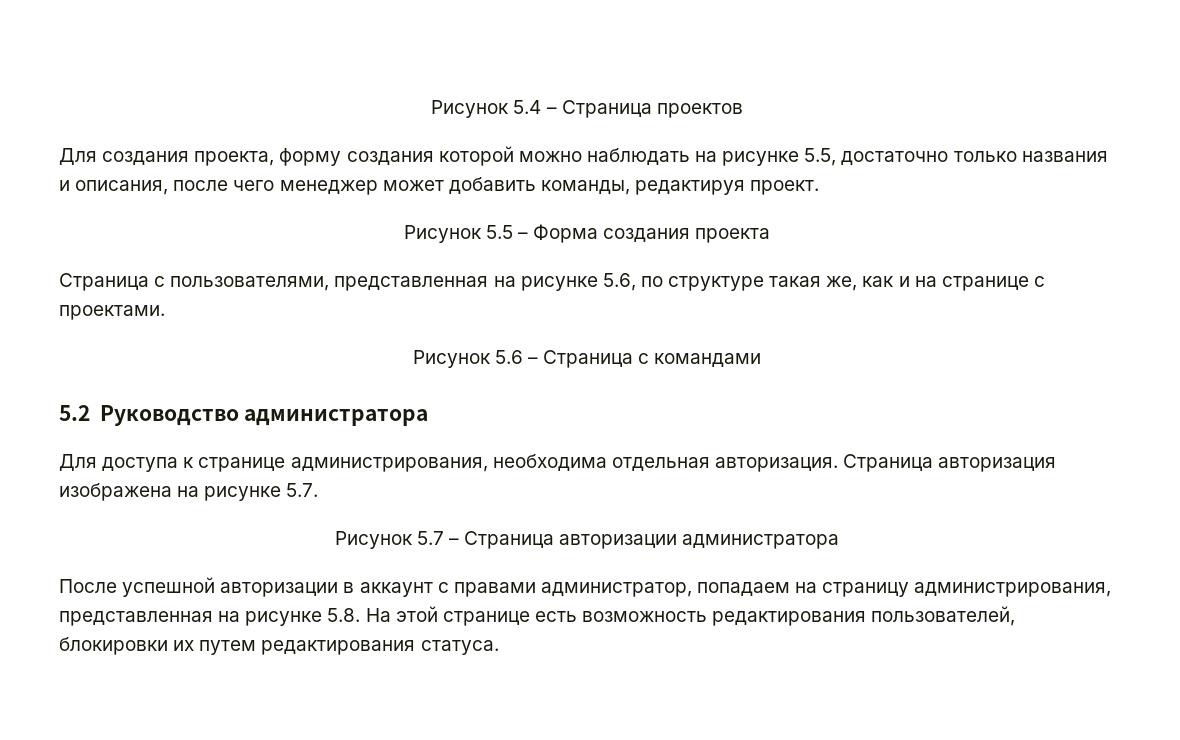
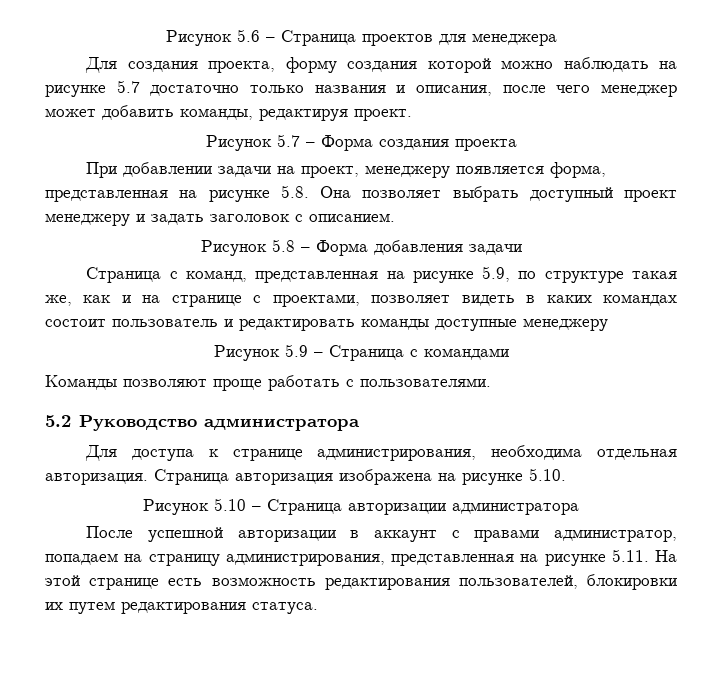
- Рисунок 5.4 – Страница проектов
+ Рисунок 5.6 – Страница проектов для менеджера
- Для создания проекта, форму создания которой можно наблюдать на рисунке 5.5, достаточно только названия и описания, после чего менеджер может добавить команды, редактируя проект.
+ Для создания проекта, форму создания которой можно наблюдать на рисунке 5.7 достаточно только названия и описания, после чего менеджер может добавить команды, редактируя проект.
- Рисунок 5.5 – Форма создания проекта
+ Рисунок 5.7 – Форма создания проекта
- Страница с пользователями, представленная на рисунке 5.6, по структуре такая же, как и на странице с проектами.
- Рисунок 5.6 – Страница с командами
+ При добавлении задачи на проект, менеджеру появляется форма, представленная на рисунке 5.8. Она позволяет выбрать доступный проект менеджеру и задать заголовок с описанием.
+ Рисунок 5.8 – Форма добавления задачи
+ Страница с команд, представленная на рисунке 5.9, по структуре такая же, как и на странице с проектами, позволяет видеть в каких командах состоит пользователь и редактировать команды доступные менеджеру
+ Рисунок 5.9 – Страница с командами
+ Команды позволяют проще работать с пользователями.
- Страница авторизация изображена на рисунке 5.7.
- Рисунок 5.7 – Страница авторизации администратора
+ Страница авторизация изображена на рисунке 5.10.
+ Рисунок 5.10 – Страница авторизации администратора
- После успешной авторизации в аккаунт с правами администратор, попадаем на страницу администрирования, представленная на рисунке 5.8. На этой странице есть возможность редактирования пользователей, блокировки их путем редактирования статуса.
+ После успешной авторизации в аккаунт с правами администратор, попадаем на страницу администрирования, представленная на рисунке 5.11. На этой странице есть возможность редактирования пользователей, блокировки их путем редактирования статуса.

